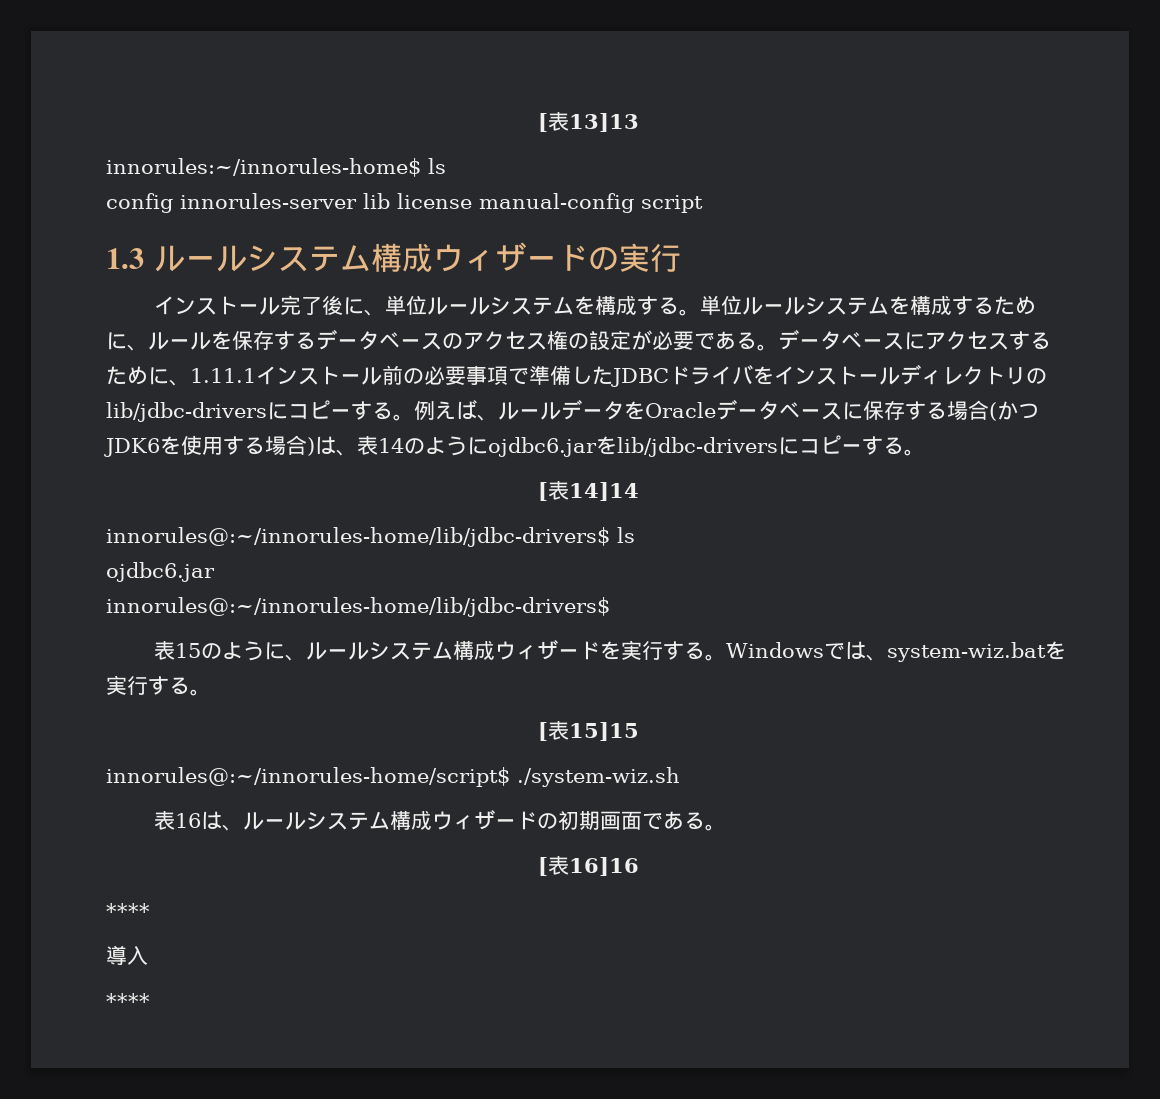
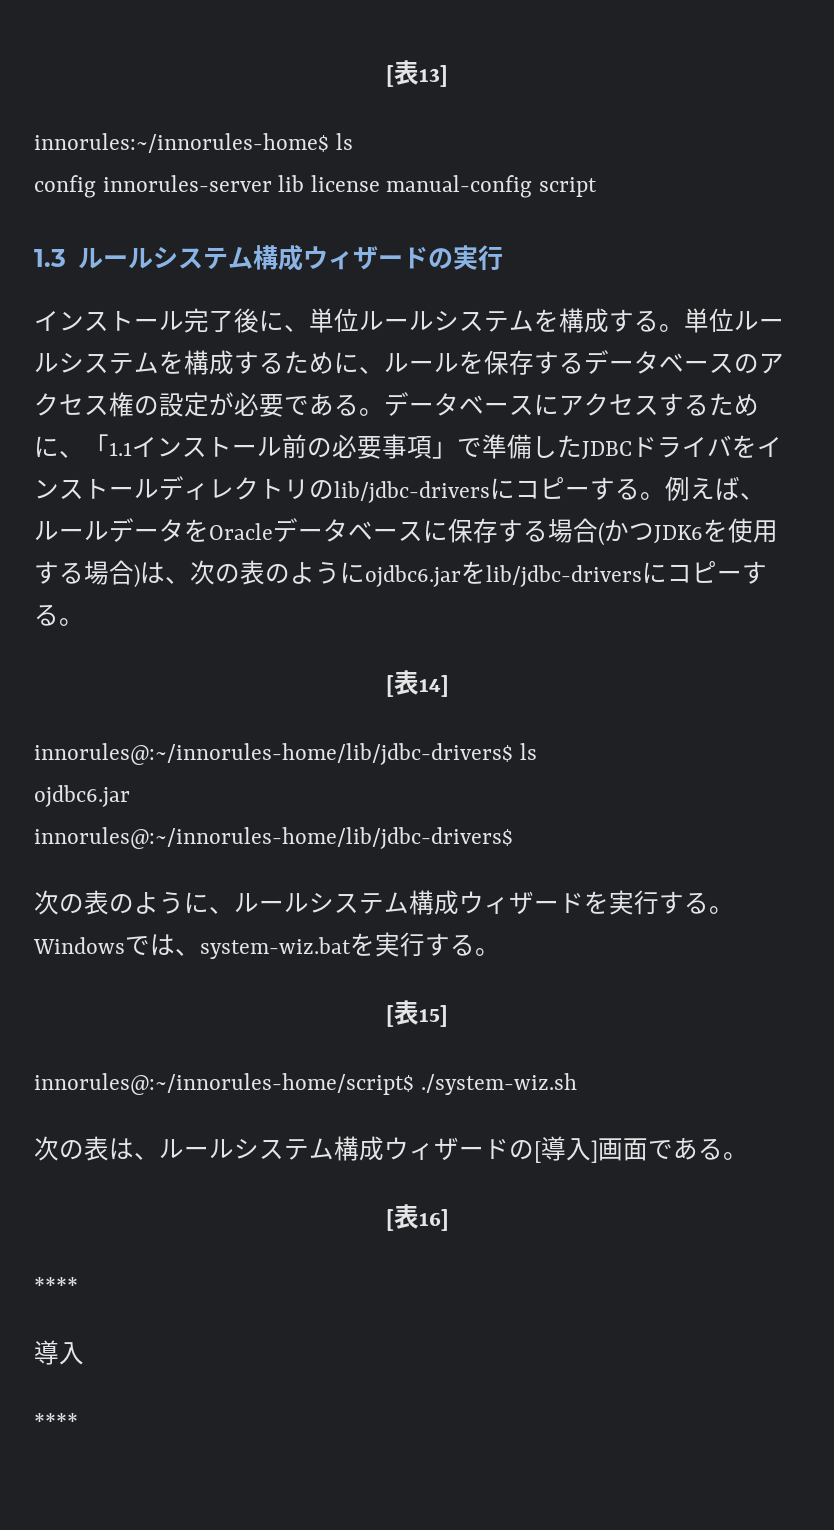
- [表13]13
+ [表13]
- データベースにアクセスするために、1.11.1インストール前の必要事項で準備したJDBCドライバをインストールディレクトリのlib/jdbc-driversにコピーする。
+ データベースにアクセスするために、「1.1インストール前の必要事項」で準備したJDBCドライバをインストールディレクトリのlib/jdbc-driversにコピーする。
- 例えば、ルールデータをOracleデータベースに保存する場合(かつJDK6を使用する場合)は、表14のようにojdbc6.jarをlib/jdbc-driversにコピーする。
+ 例えば、ルールデータをOracleデータベースに保存する場合(かつJDK6を使用する場合)は、次の表のようにojdbc6.jarをlib/jdbc-driversにコピーする。
- [表14]14
+ [表14]
- 表15のように、ルールシステム構成ウィザードを実行する。
+ 次の表のように、ルールシステム構成ウィザードを実行する。
- [表15]15
+ [表15]
- 表16は、ルールシステム構成ウィザードの初期画面である。
+ 次の表は、ルールシステム構成ウィザードの[導入]画面である。
- [表16]16
+ [表16]

